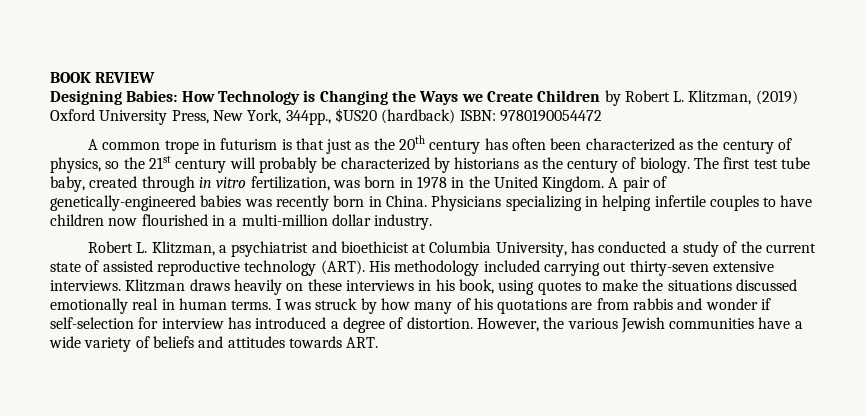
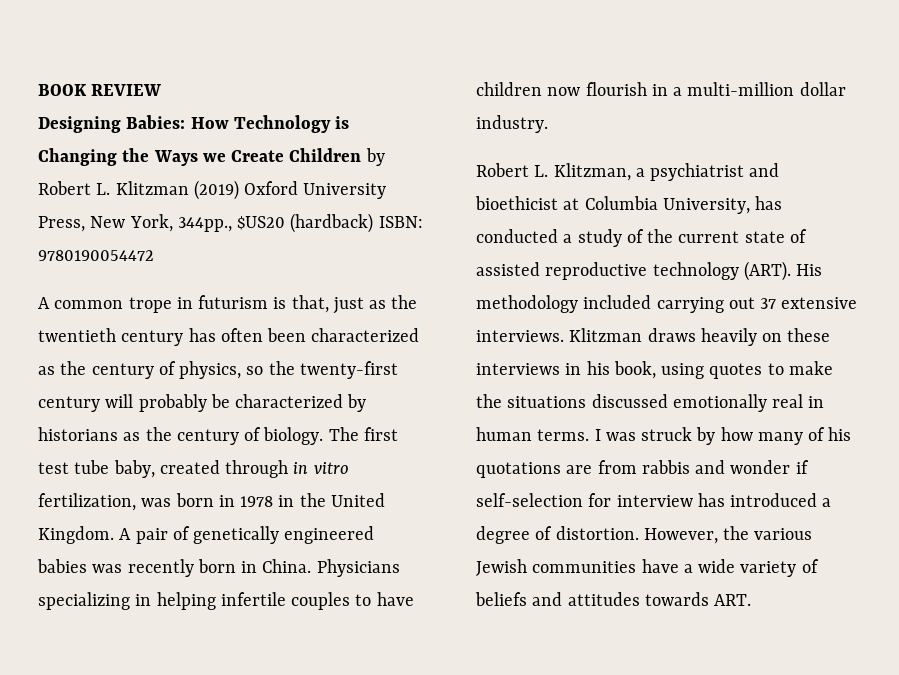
- Designing Babies: How Technology is Changing the Ways we Create Children by Robert L. Klitzman, (2019) Oxford University Press, New York, 344pp., $US20 (hardback) ISBN: 9780190054472
+ Designing Babies: How Technology is Changing the Ways we Create Children by Robert L. Klitzman (2019) Oxford University Press, New York, 344pp., $US20 (hardback) ISBN: 9780190054472
- A common trope in futurism is that just as the 20th century has often been characterized as the century of physics, so the 21st century will probably be characterized by historians as the century of biology.
+ A common trope in futurism is that, just as the twentieth century has often been characterized as the century of physics, so the twenty-first century will probably be characterized by historians as the century of biology.
- A pair of genetically-engineered babies was recently born in China.
+ A pair of genetically engineered babies was recently born in China.
- Physicians specializing in helping infertile couples to have children now flourished in a multi-million dollar industry.
+ Physicians specializing in helping infertile couples to have children now flourish in a multi-million dollar industry.
- His methodology included carrying out thirty-seven extensive interviews.
+ His methodology included carrying out 37 extensive interviews.

